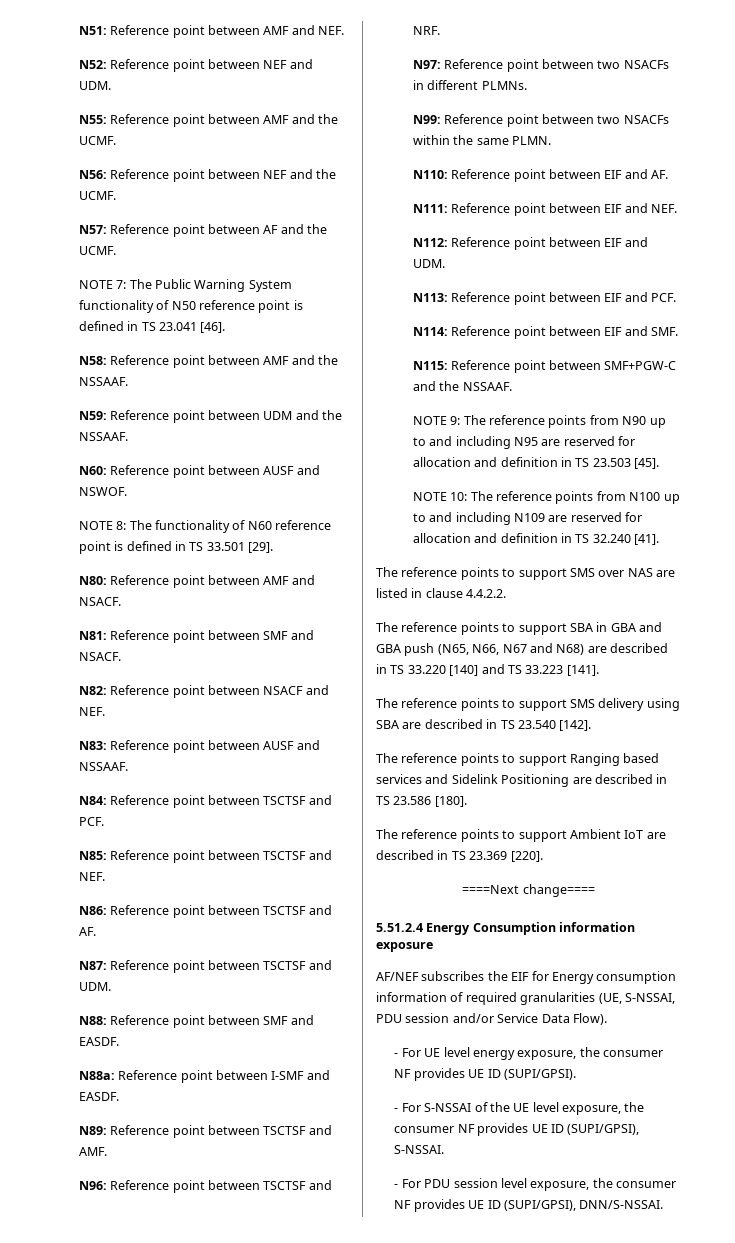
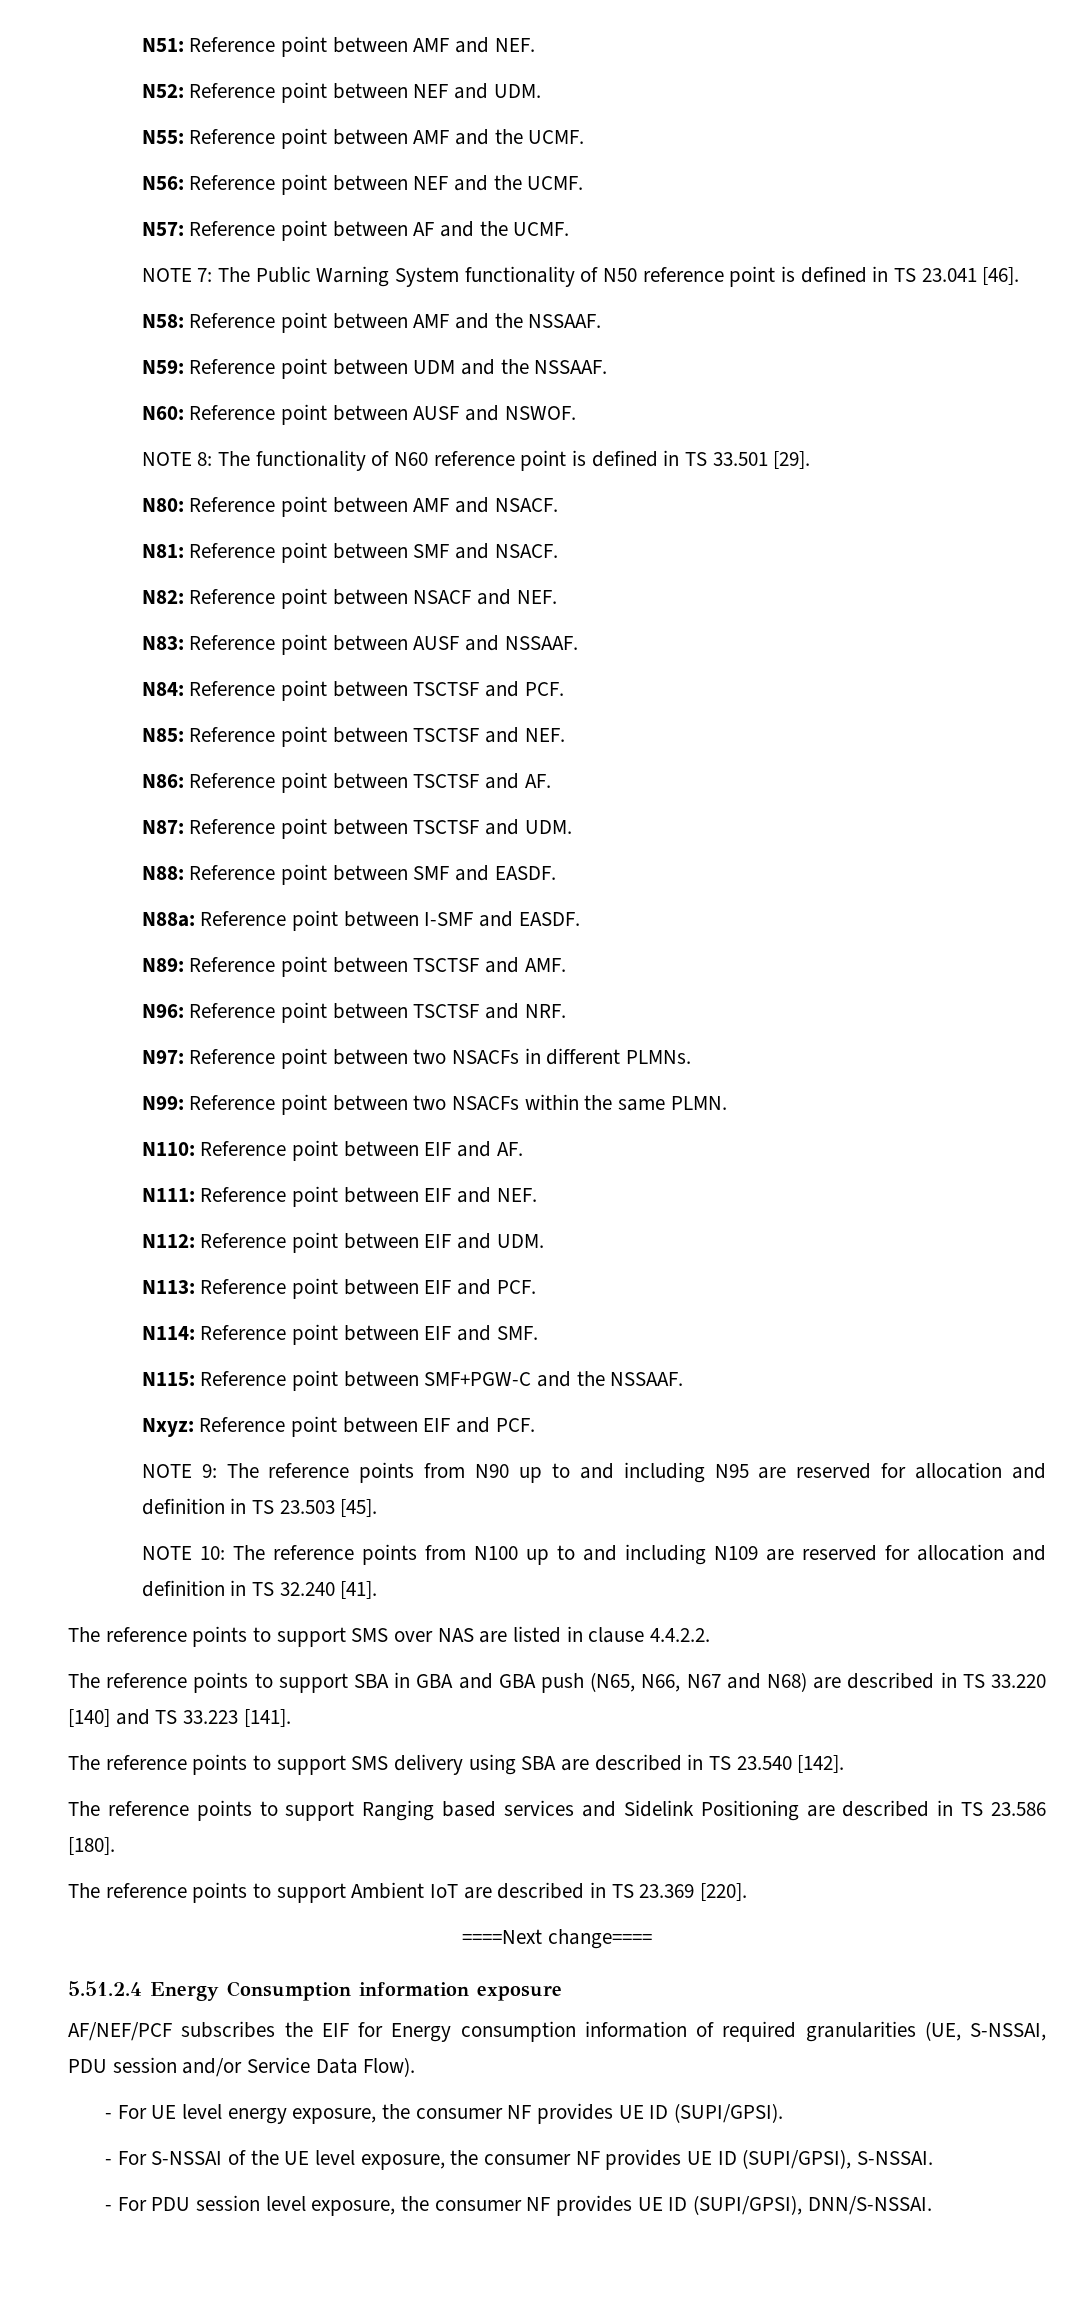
+ Nxyz: Reference point between EIF and PCF.
- AF/NEF subscribes the EIF for Energy consumption information of required granularities (UE, S-NSSAI, PDU session and/or Service Data Flow).
+ AF/NEF/PCF subscribes the EIF for Energy consumption information of required granularities (UE, S-NSSAI, PDU session and/or Service Data Flow).

